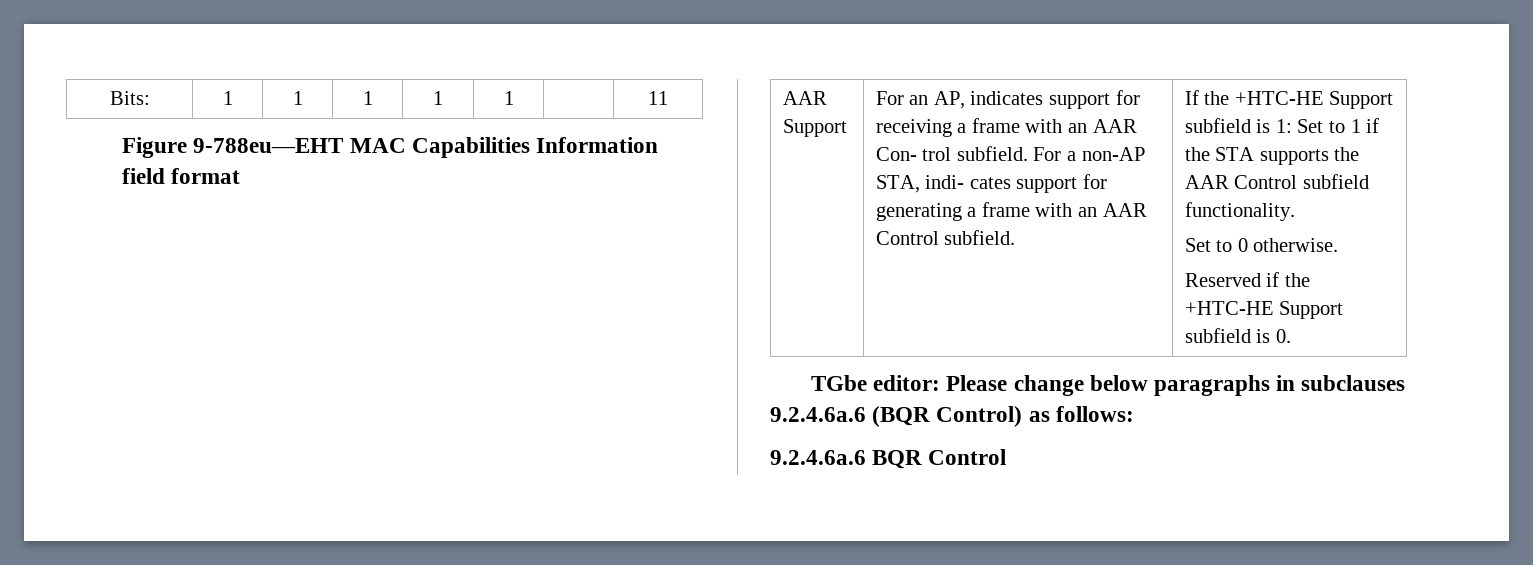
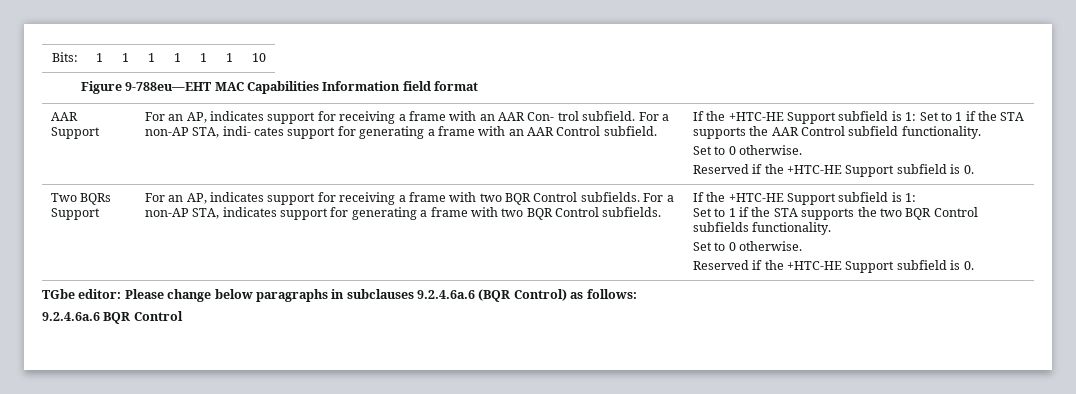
- Bits: | 1 | 1 | 1 | 1 | 1 | | 11
+ Bits: | 1 | 1 | 1 | 1 | 1 | 1 | 10
+ Two BQRs Support | For an AP, indicates support for receiving a frame with two BQR Control subfields. For a non-AP STA, indicates support for generating a frame with two BQR Control subfields. | If the +HTC-HE Support subfield is 1:
+ Set to 1 if the STA supports the two BQR Control subfields functionality.
+ Set to 0 otherwise.
+ Reserved if the +HTC-HE Support subfield is 0.

